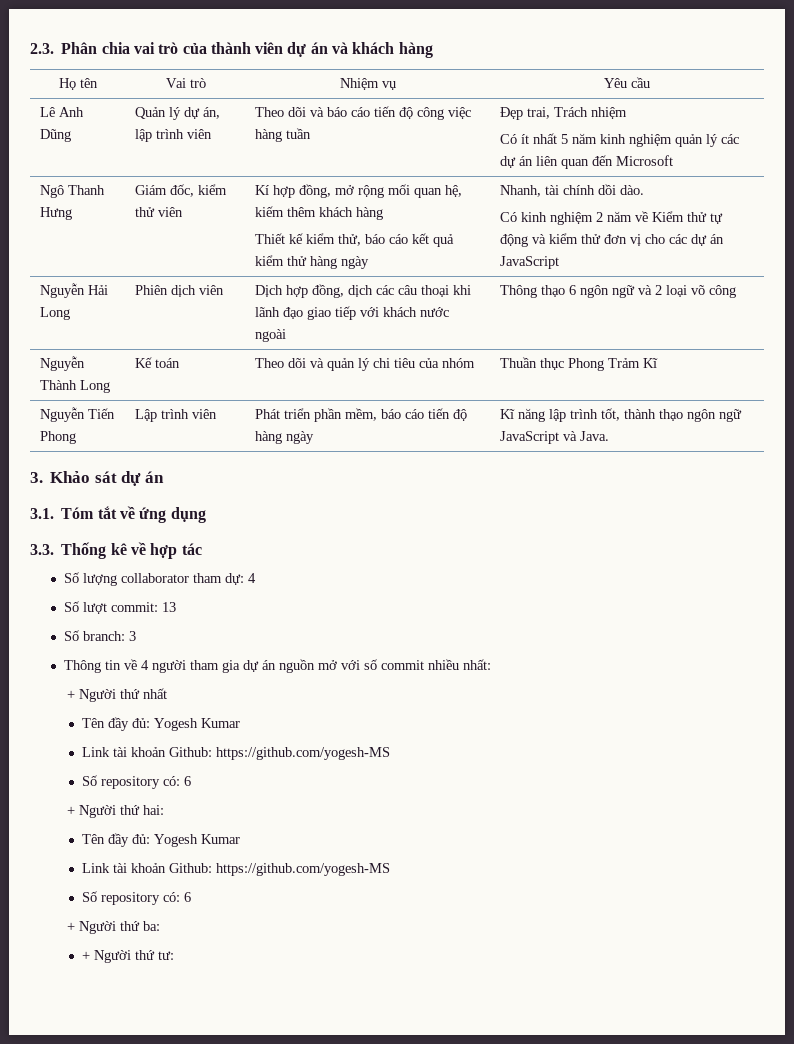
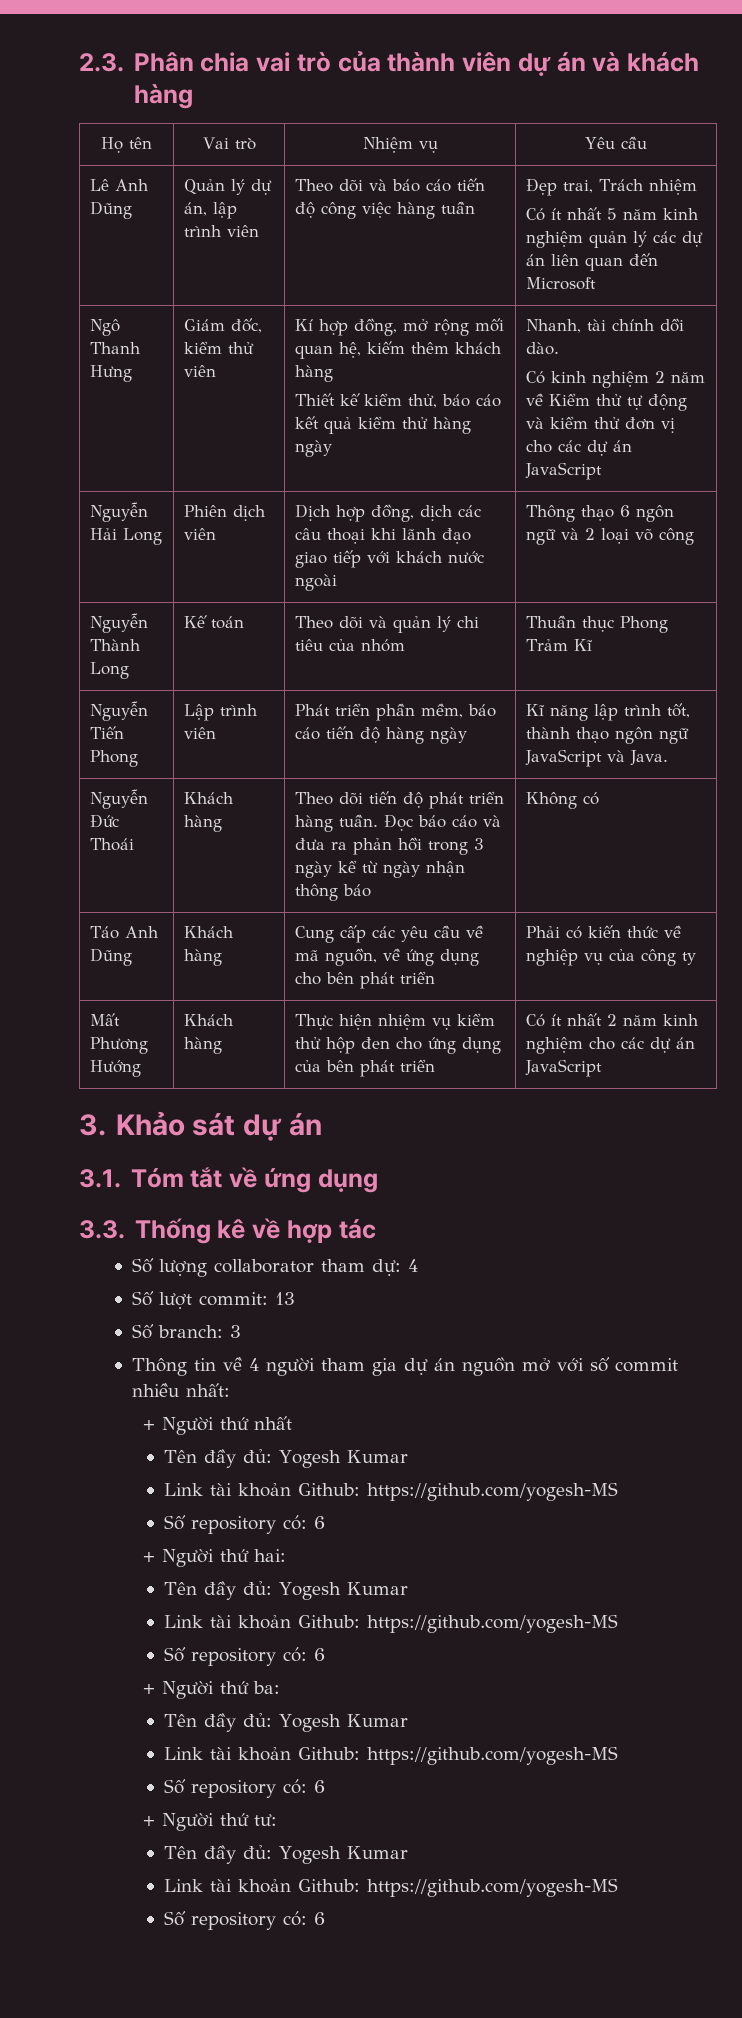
+ Nguyễn Đức Thoái | Khách hàng | Theo dõi tiến độ phát triển hàng tuần. Đọc báo cáo và đưa ra phản hồi trong 3 ngày kể từ ngày nhận thông báo | Không có
+ Táo Anh Dũng | Khách hàng | Cung cấp các yêu cầu về mã nguồn, về ứng dụng cho bên phát triển | Phải có kiến thức về nghiệp vụ của công ty
+ Mất Phương Hướng | Khách hàng | Thực hiện nhiệm vụ kiểm thử hộp đen cho ứng dụng của bên phát triển | Có ít nhất 2 năm kinh nghiệm cho các dự án JavaScript
  + Người thứ ba:
+ Tên đầy đủ: Yogesh Kumar
+ Link tài khoản Github: https://github.com/yogesh-MS
+ Số repository có: 6
  + Người thứ tư:
+ Tên đầy đủ: Yogesh Kumar
+ Link tài khoản Github: https://github.com/yogesh-MS
+ Số repository có: 6

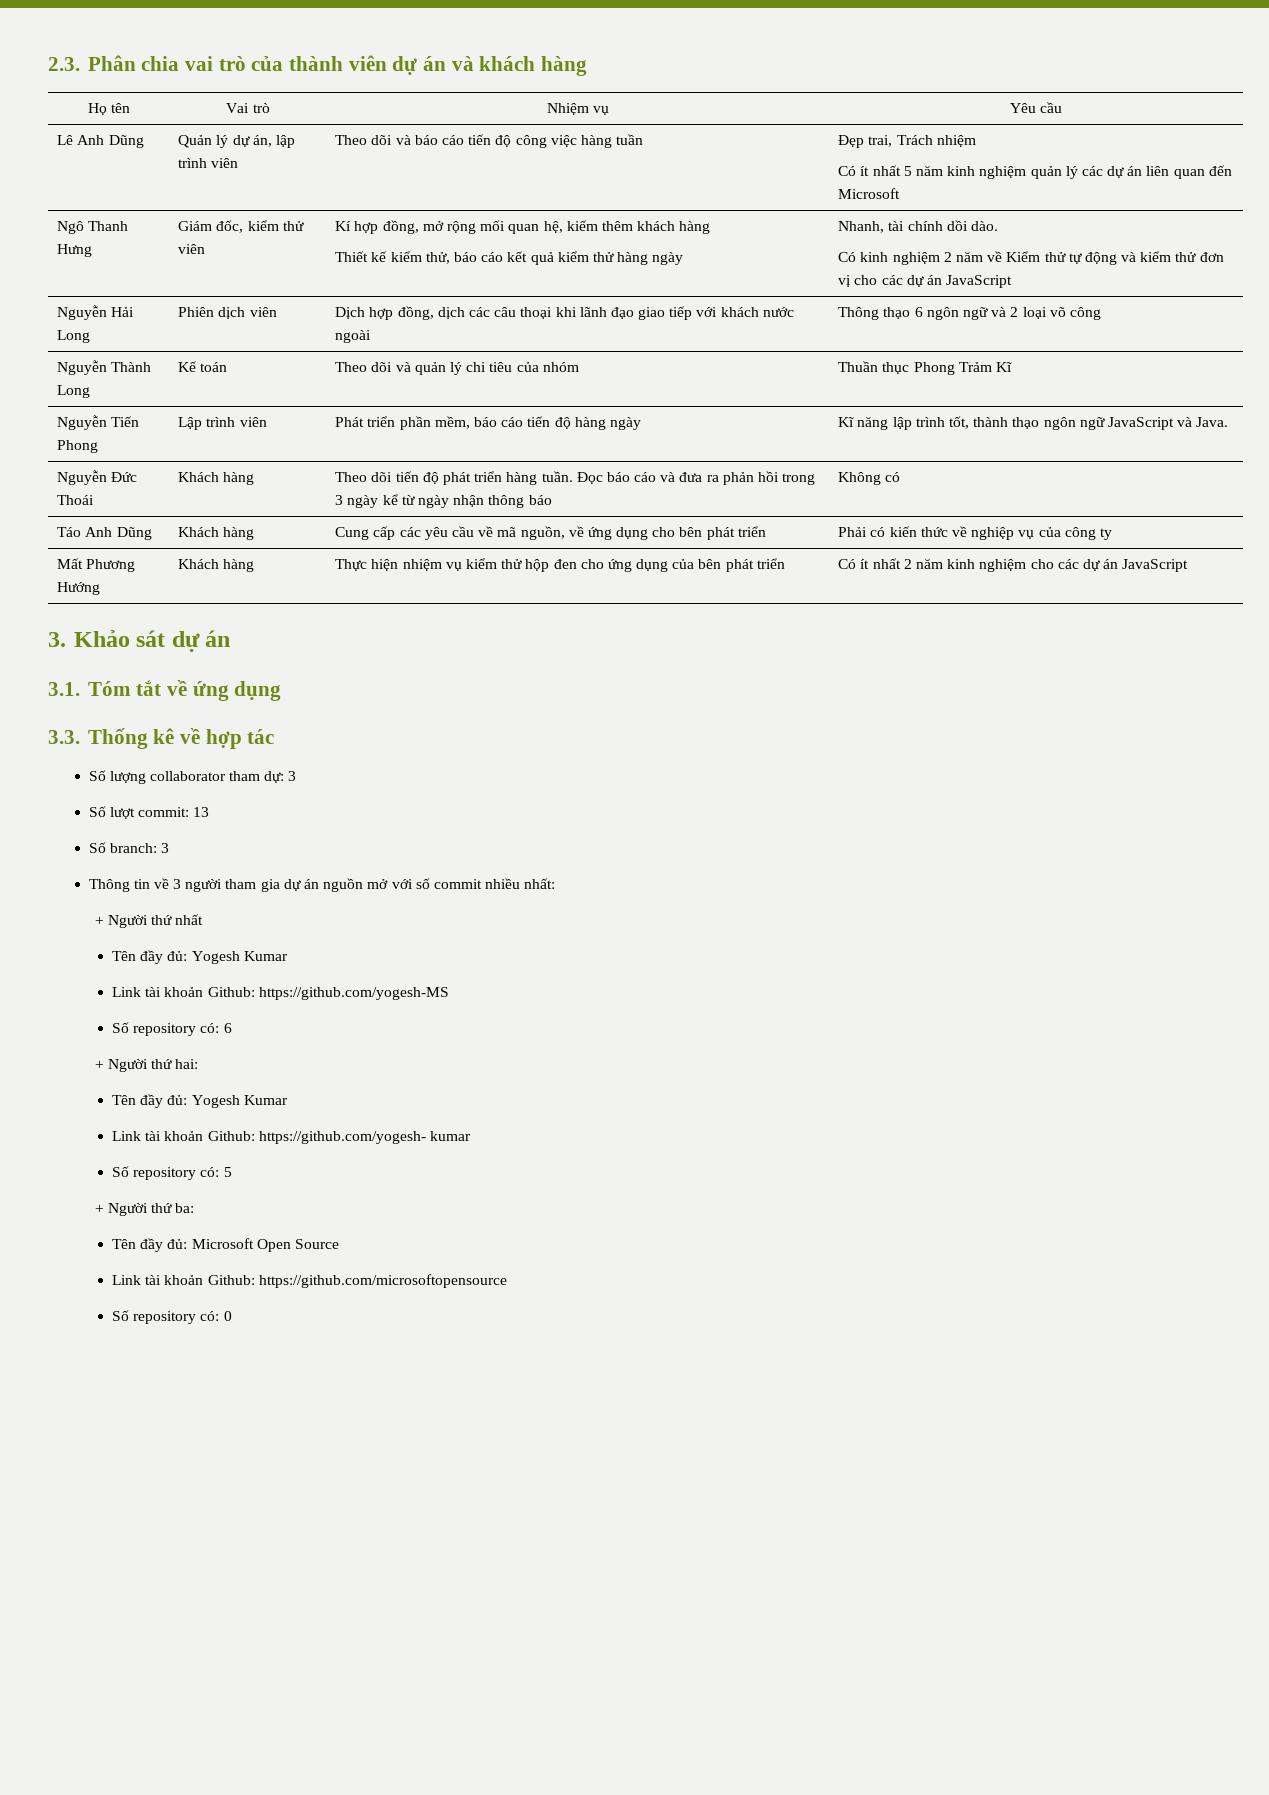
- Số lượng collaborator tham dự: 4
+ Số lượng collaborator tham dự: 3
- Thông tin về 4 người tham gia dự án nguồn mở với số commit nhiều nhất:
+ Thông tin về 3 người tham gia dự án nguồn mở với số commit nhiều nhất:
  + Người thứ hai:
  Tên đầy đủ: Yogesh Kumar
- Link tài khoản Github: https://github.com/yogesh-MS
- Số repository có: 6
+ Link tài khoản Github: https://github.com/yogesh- kumar
+ Số repository có: 5
  + Người thứ ba:
- Tên đầy đủ: Yogesh Kumar
- Link tài khoản Github: https://github.com/yogesh-MS
- Số repository có: 6
- + Người thứ tư:
- Tên đầy đủ: Yogesh Kumar
- Link tài khoản Github: https://github.com/yogesh-MS
- Số repository có: 6
+ Tên đầy đủ: Microsoft Open Source
+ Link tài khoản Github: https://github.com/microsoftopensource
+ Số repository có: 0

